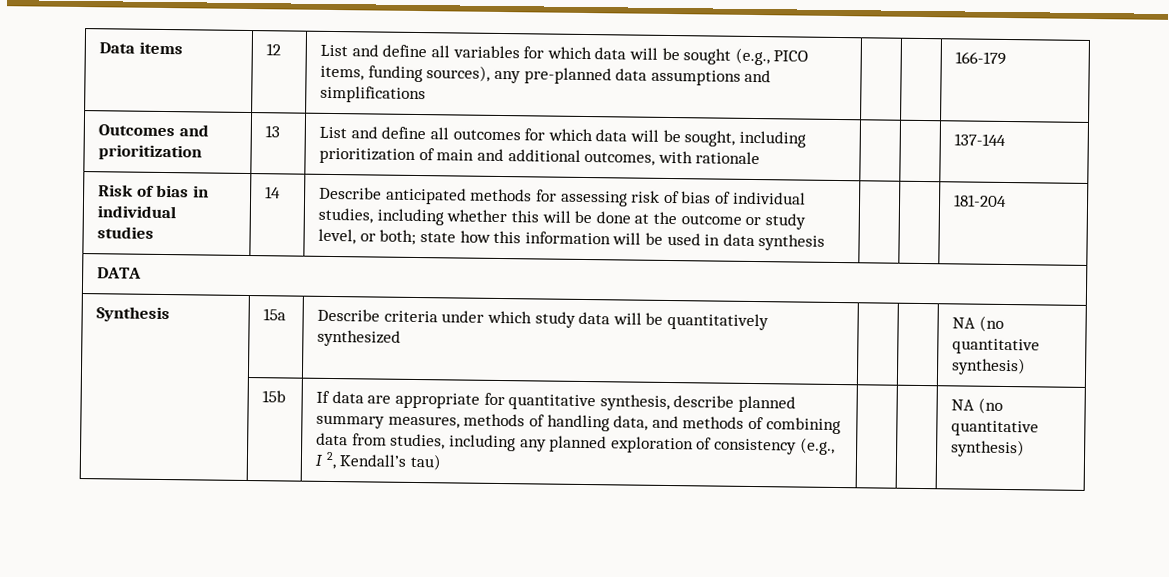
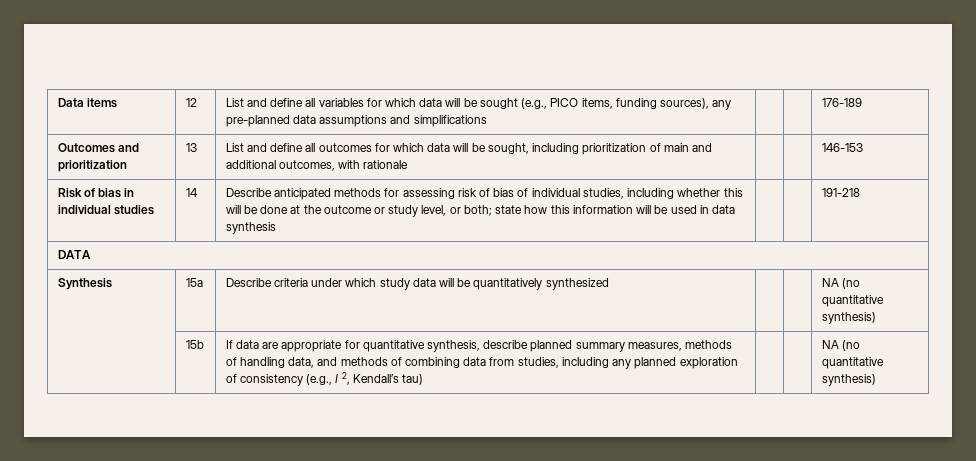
- Data items | 12 | List and define all variables for which data will be sought (e.g., PICO items, funding sources), any pre-planned data assumptions and simplifications | | | 166-179
+ Data items | 12 | List and define all variables for which data will be sought (e.g., PICO items, funding sources), any pre-planned data assumptions and simplifications | | | 176-189
- Outcomes and prioritization | 13 | List and define all outcomes for which data will be sought, including prioritization of main and additional outcomes, with rationale | | | 137-144
+ Outcomes and prioritization | 13 | List and define all outcomes for which data will be sought, including prioritization of main and additional outcomes, with rationale | | | 146-153
- 181-204
+ 191-218

